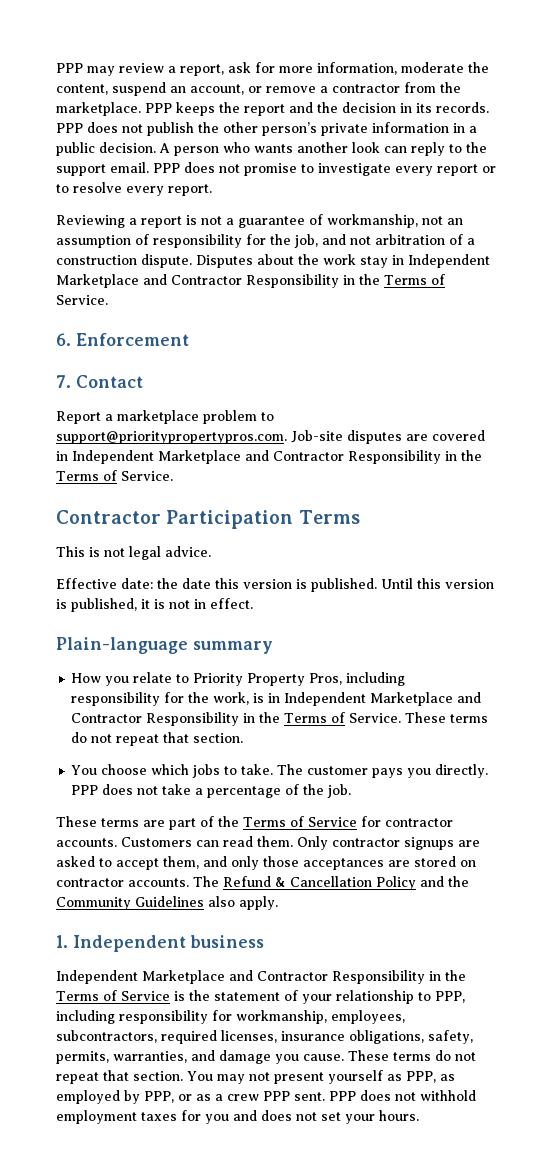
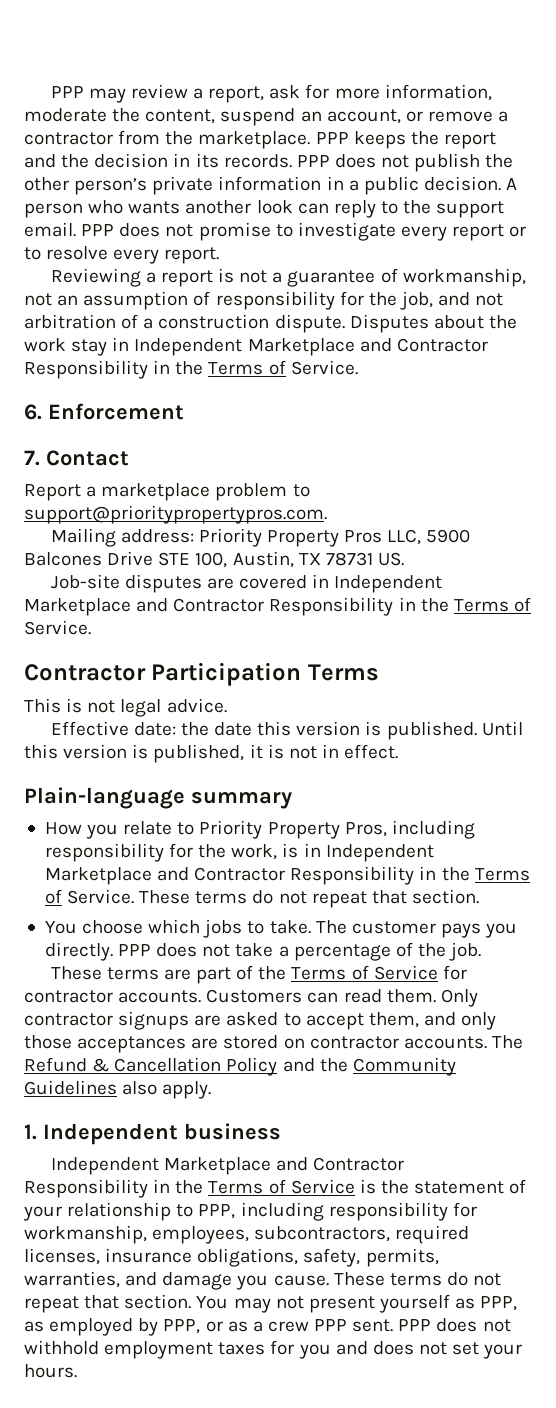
- Report a marketplace problem to support@prioritypropertypros.com. Job-site disputes are covered in Independent Marketplace and Contractor Responsibility in the Terms of Service.
+ Report a marketplace problem to support@prioritypropertypros.com.
+ Mailing address: Priority Property Pros LLC, 5900 Balcones Drive STE 100, Austin, TX 78731 US.
+ Job-site disputes are covered in Independent Marketplace and Contractor Responsibility in the Terms of Service.

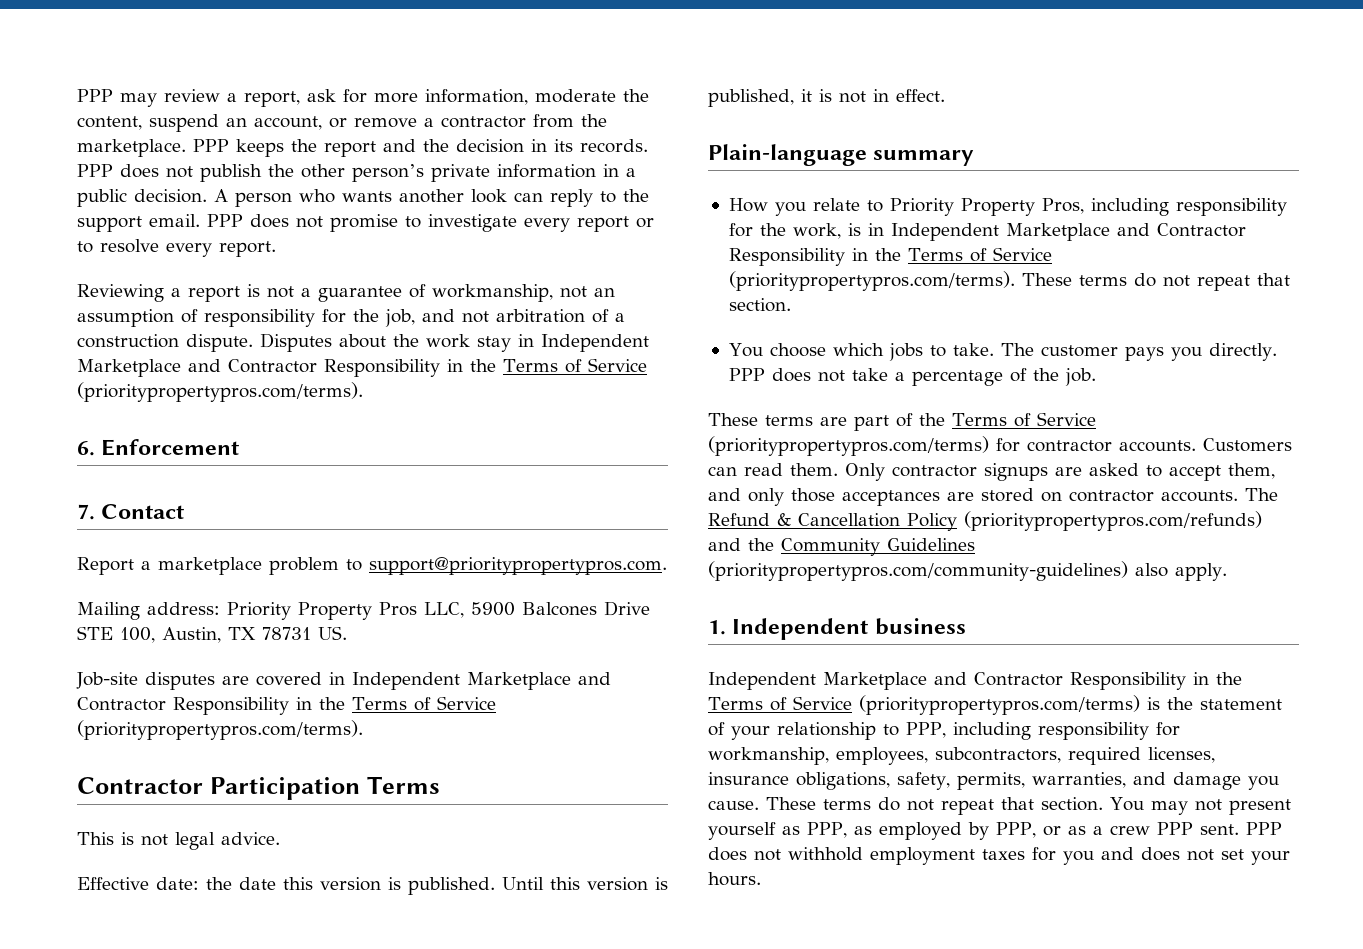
- Disputes about the work stay in Independent Marketplace and Contractor Responsibility in the Terms of Service.
+ Disputes about the work stay in Independent Marketplace and Contractor Responsibility in the Terms of Service (prioritypropertypros.com/terms).
- Job-site disputes are covered in Independent Marketplace and Contractor Responsibility in the Terms of Service.
+ Job-site disputes are covered in Independent Marketplace and Contractor Responsibility in the Terms of Service (prioritypropertypros.com/terms).
- How you relate to Priority Property Pros, including responsibility for the work, is in Independent Marketplace and Contractor Responsibility in the Terms of Service. These terms do not repeat that section.
+ How you relate to Priority Property Pros, including responsibility for the work, is in Independent Marketplace and Contractor Responsibility in the Terms of Service (prioritypropertypros.com/terms). These terms do not repeat that section.
- These terms are part of the Terms of Service for contractor accounts.
+ These terms are part of the Terms of Service (prioritypropertypros.com/terms) for contractor accounts.
- The Refund & Cancellation Policy and the Community Guidelines also apply.
+ The Refund & Cancellation Policy (prioritypropertypros.com/refunds) and the Community Guidelines (prioritypropertypros.com/community-guidelines) also apply.
- Independent Marketplace and Contractor Responsibility in the Terms of Service is the statement of your relationship to PPP, including responsibility for workmanship, employees, subcontractors, required licenses, insurance obligations, safety, permits, warranties, and damage you cause.
+ Independent Marketplace and Contractor Responsibility in the Terms of Service (prioritypropertypros.com/terms) is the statement of your relationship to PPP, including responsibility for workmanship, employees, subcontractors, required licenses, insurance obligations, safety, permits, warranties, and damage you cause.

